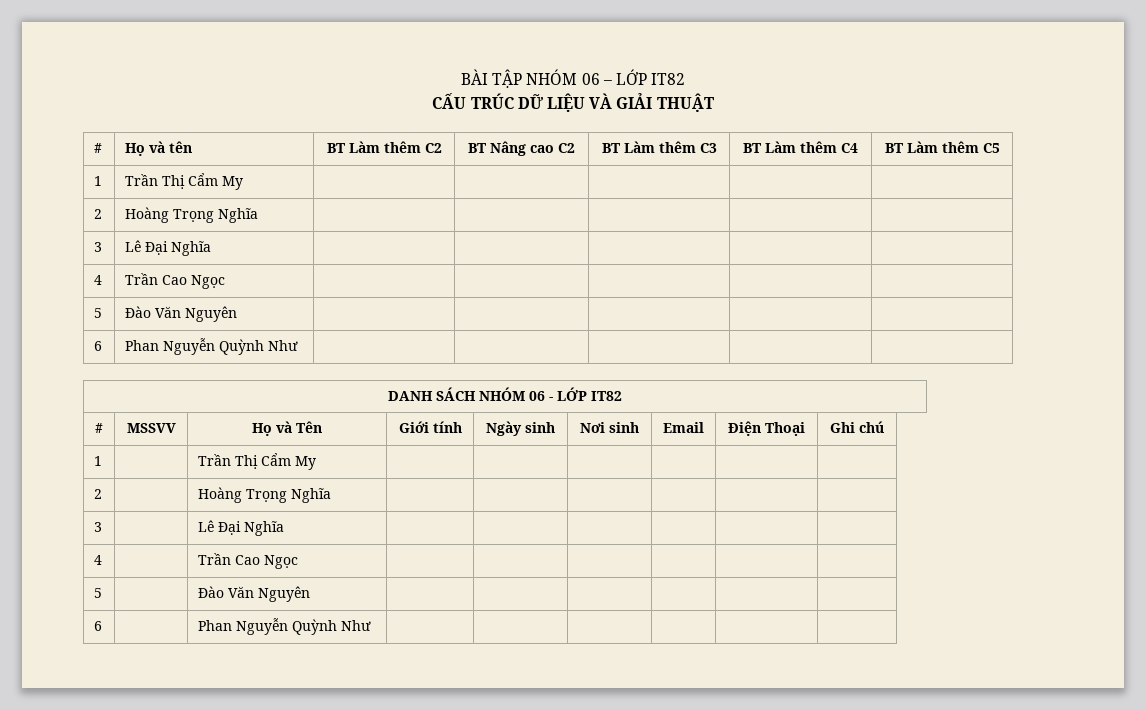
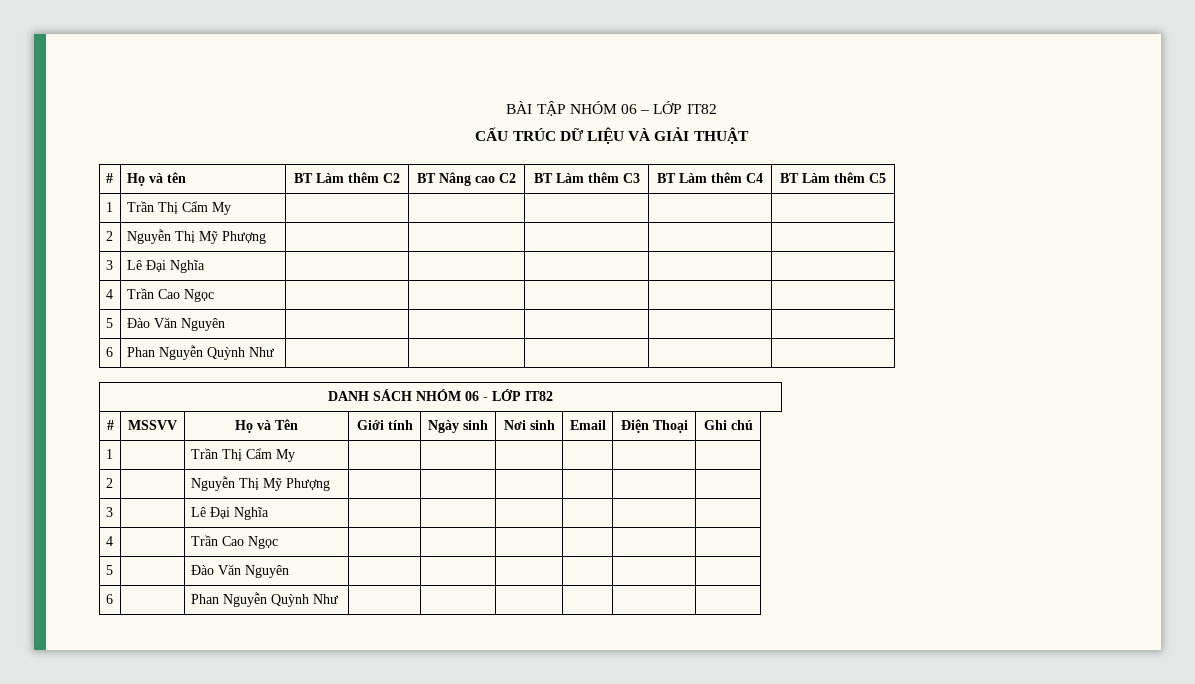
- 2 | Hoàng Trọng Nghĩa | | | | |
+ 2 | Nguyễn Thị Mỹ Phượng | | | | |
- 2 | | Hoàng Trọng Nghĩa | | | | | |
+ 2 | | Nguyễn Thị Mỹ Phượng | | | | | |

